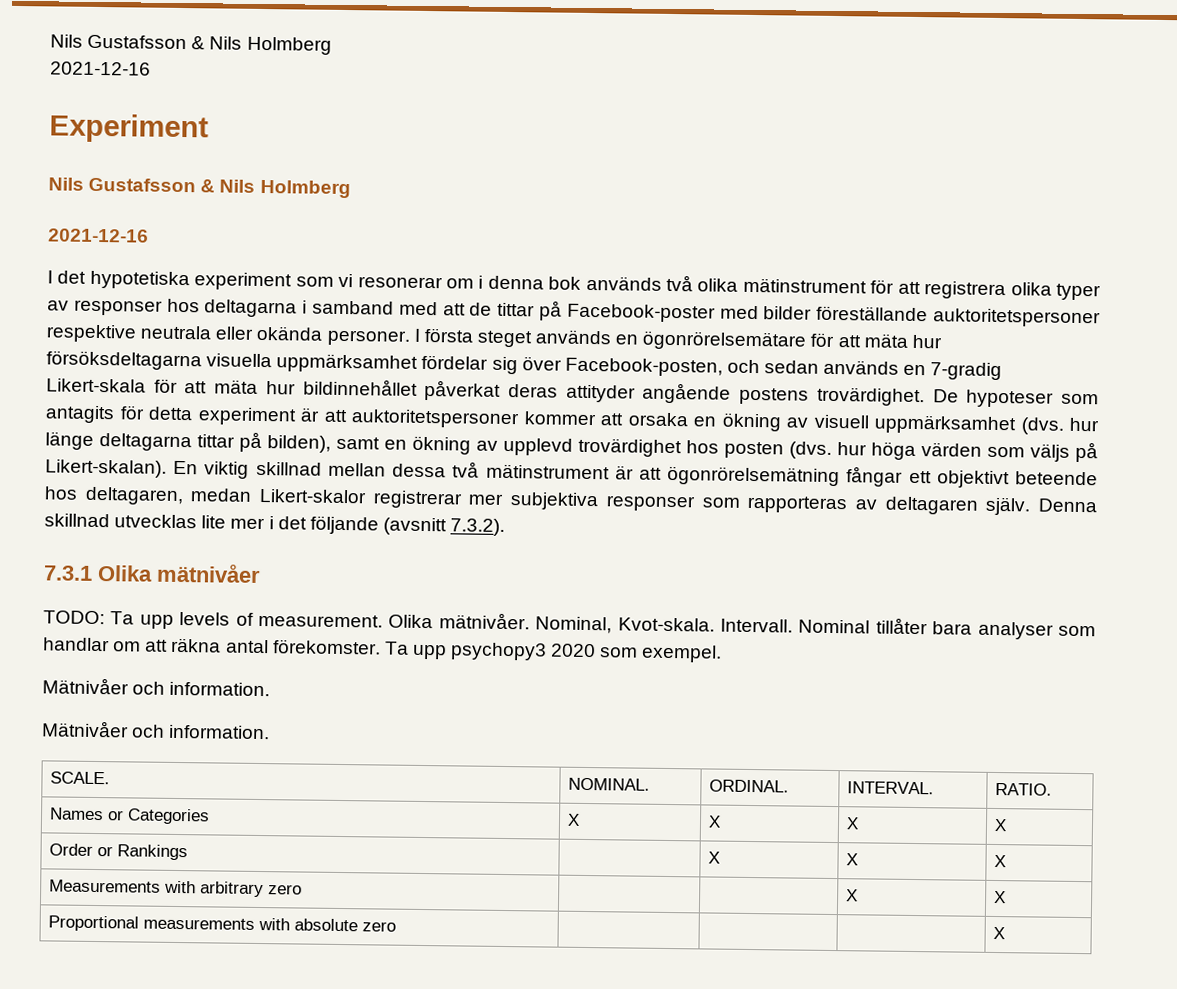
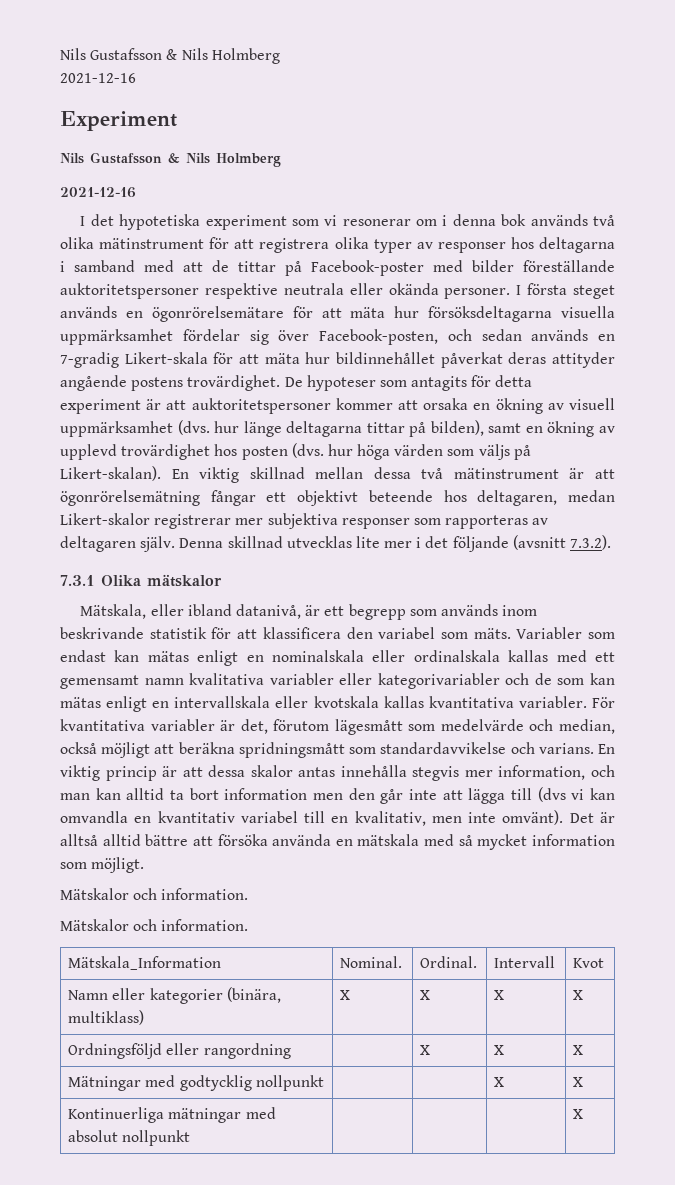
- 7.3.1 Olika mätnivåer
- TODO: Ta upp levels of measurement. Olika mätnivåer. Nominal, Kvot-skala. Intervall. Nominal tillåter bara analyser som handlar om att räkna antal förekomster. Ta upp psychopy3 2020 som exempel.
- Mätnivåer och information.
- Mätnivåer och information.
- SCALE. | NOMINAL. | ORDINAL. | INTERVAL. | RATIO.
- Names or Categories | X | X | X | X
+ 7.3.1 Olika mätskalor
+ Mätskala, eller ibland datanivå, är ett begrepp som används inom beskrivande statistik för att klassificera den variabel som mäts. Variabler som endast kan mätas enligt en nominalskala eller ordinalskala kallas med ett gemensamt namn kvalitativa variabler eller kategorivariabler och de som kan mätas enligt en intervallskala eller kvotskala kallas kvantitativa variabler. För kvantitativa variabler är det, förutom lägesmått som medelvärde och median, också möjligt att beräkna spridningsmått som standardavvikelse och varians. En viktig princip är att dessa skalor antas innehålla stegvis mer information, och man kan alltid ta bort information men den går inte att lägga till (dvs vi kan omvandla en kvantitativ variabel till en kvalitativ, men inte omvänt). Det är alltså alltid bättre att försöka använda en mätskala med så mycket information som möjligt.
+ Mätskalor och information.
+ Mätskalor och information.
+ Mätskala_Information | Nominal. | Ordinal. | Intervall | Kvot
+ Namn eller kategorier (binära, multiklass) | X | X | X | X
- Order or Rankings | | X | X | X
- Measurements with arbitrary zero | | | X | X
- Proportional measurements with absolute zero | | | | X
+ Ordningsföljd eller rangordning | | X | X | X
+ Mätningar med godtycklig nollpunkt | | | X | X
+ Kontinuerliga mätningar med absolut nollpunkt | | | | X

